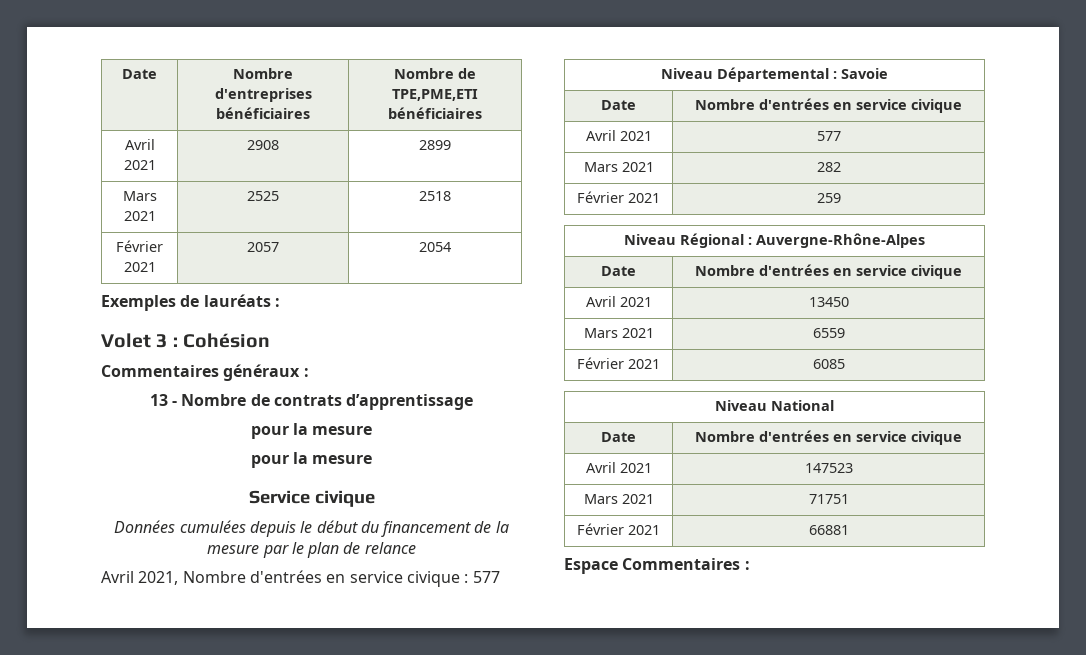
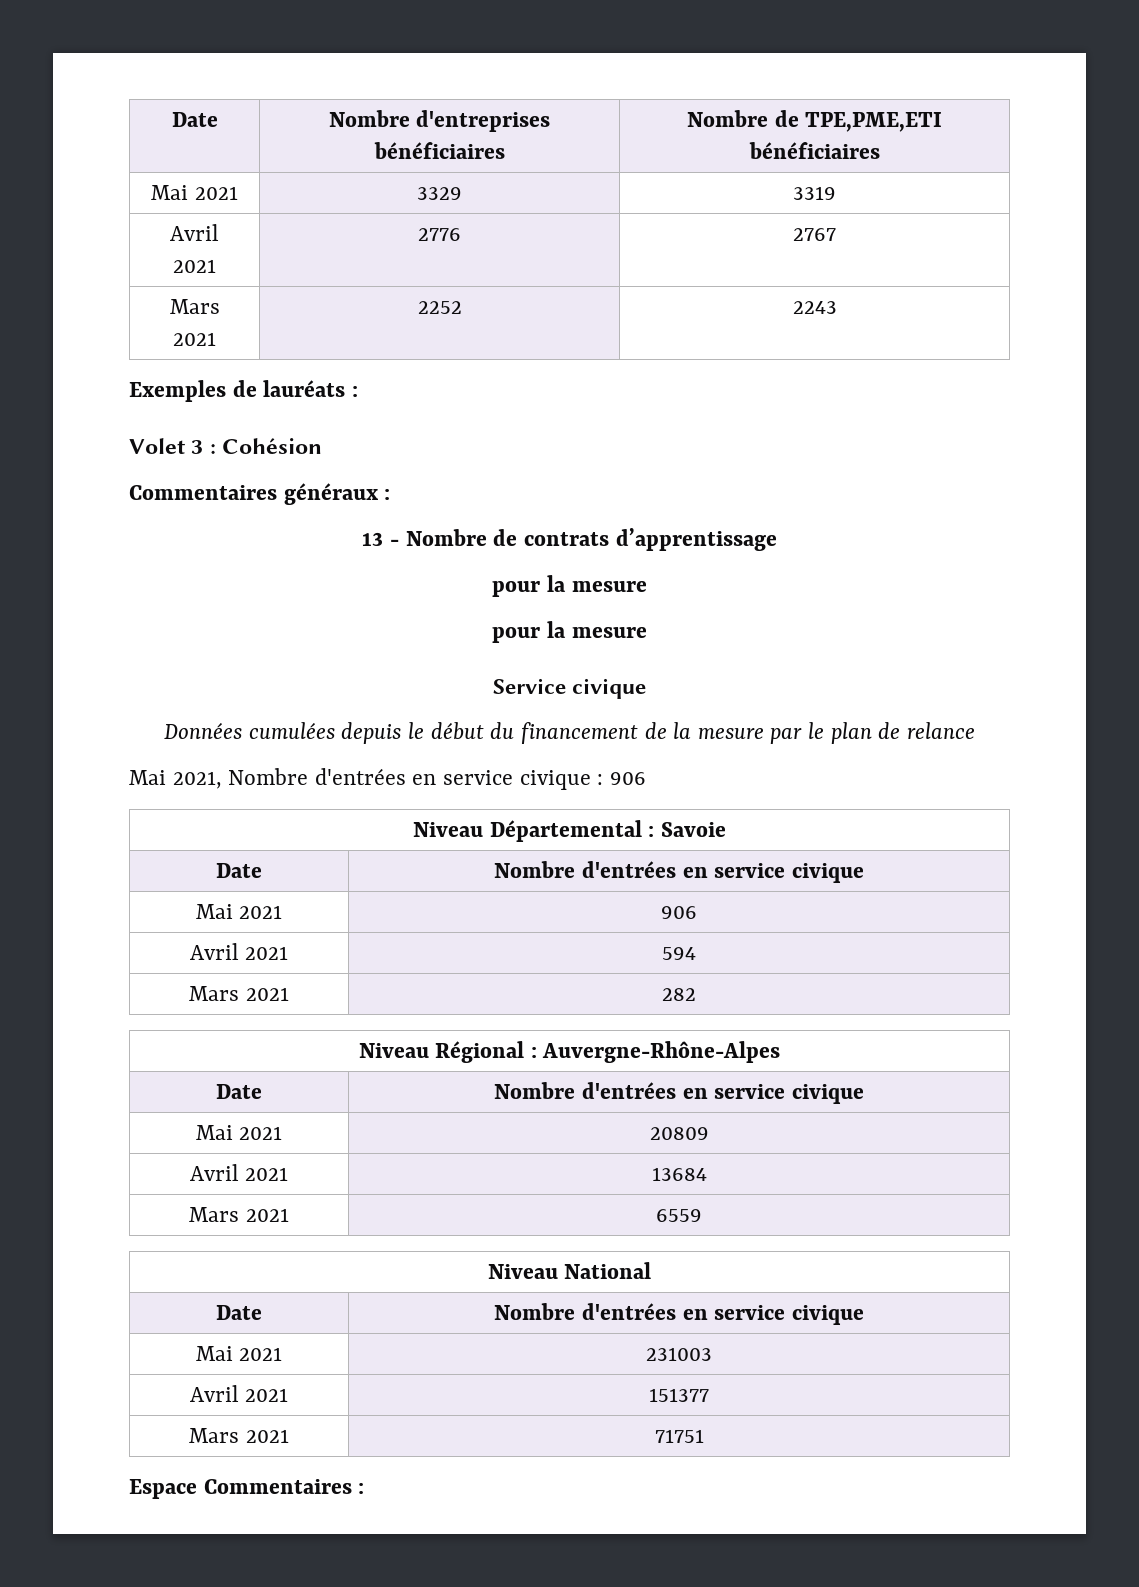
- Avril 2021 | 2908 | 2899
- Mars 2021 | 2525 | 2518
- Février 2021 | 2057 | 2054
+ Mai 2021 | 3329 | 3319
+ Avril 2021 | 2776 | 2767
+ Mars 2021 | 2252 | 2243
- Avril 2021, Nombre d'entrées en service civique : 577
+ Mai 2021, Nombre d'entrées en service civique : 906
- Avril 2021 | 577
+ Mai 2021 | 906
+ Avril 2021 | 594
- Février 2021 | 259
- Avril 2021 | 13450
+ Mai 2021 | 20809
+ Avril 2021 | 13684
- Février 2021 | 6085
- Avril 2021 | 147523
+ Mai 2021 | 231003
+ Avril 2021 | 151377
- Février 2021 | 66881

